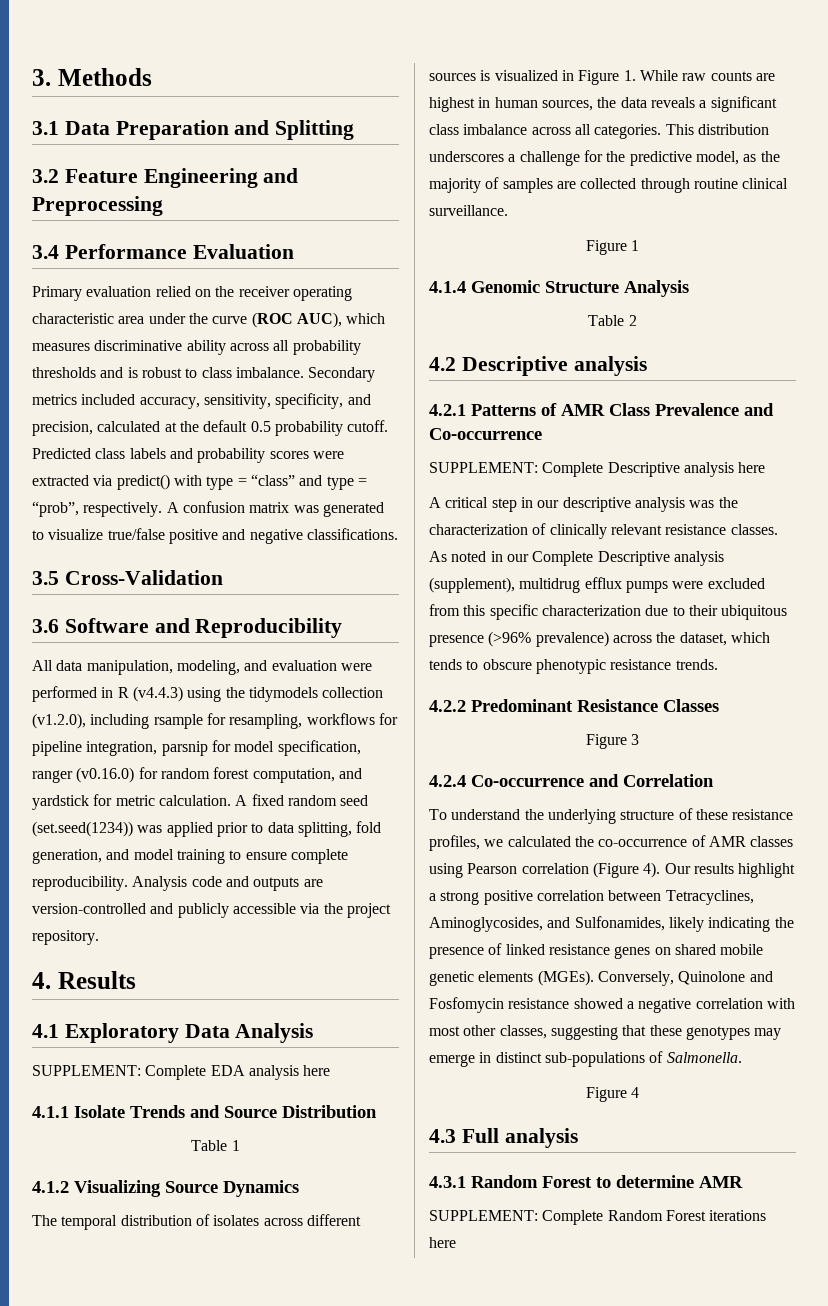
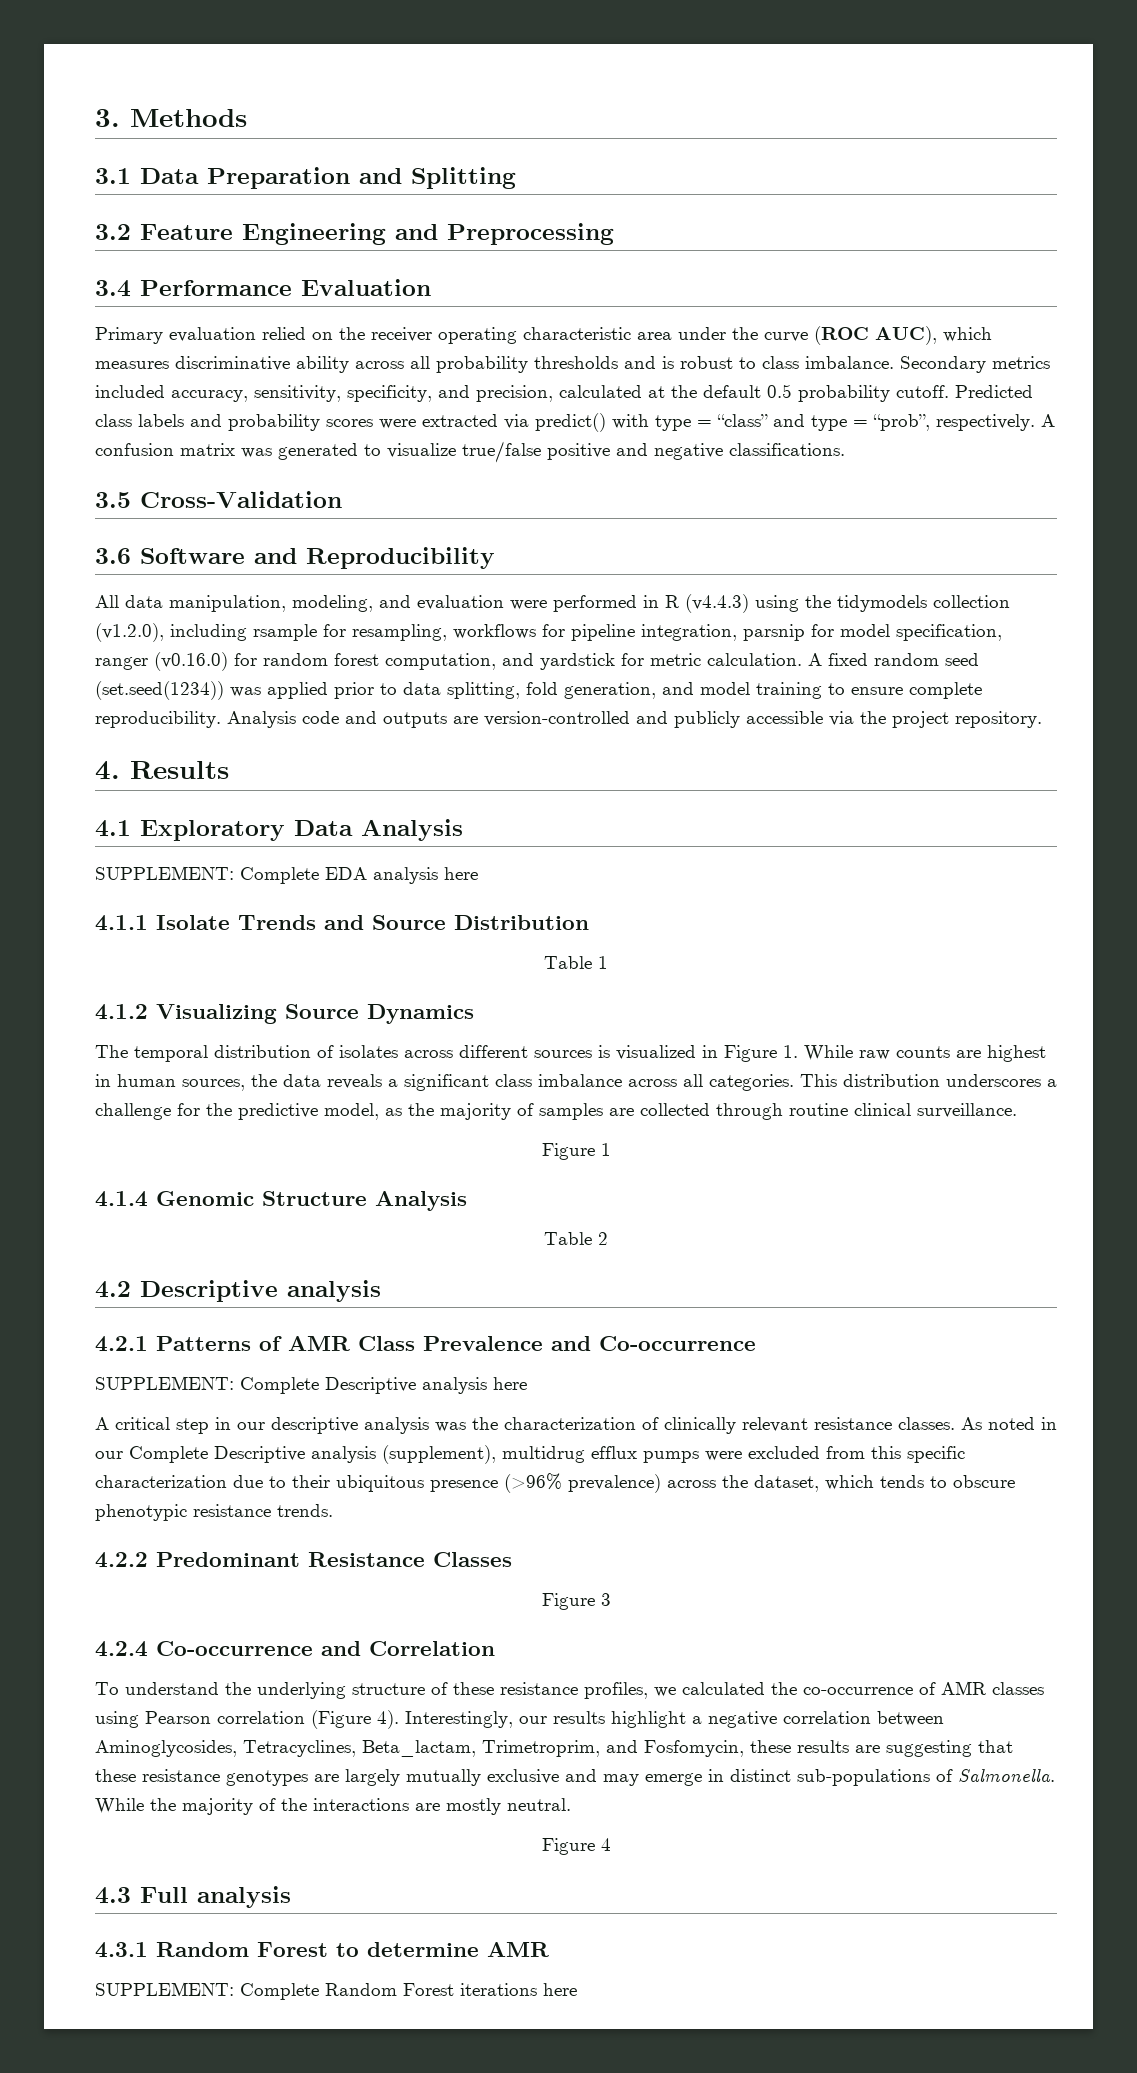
- Our results highlight a strong positive correlation between Tetracyclines, Aminoglycosides, and Sulfonamides, likely indicating the presence of linked resistance genes on shared mobile genetic elements (MGEs). Conversely, Quinolone and Fosfomycin resistance showed a negative correlation with most other classes, suggesting that these genotypes may emerge in distinct sub-populations of Salmonella.
+ Interestingly, our results highlight a negative correlation between Aminoglycosides, Tetracyclines, Beta_lactam, Trimetroprim, and Fosfomycin, these results are suggesting that these resistance genotypes are largely mutually exclusive and may emerge in distinct sub-populations of Salmonella. While the majority of the interactions are mostly neutral.

